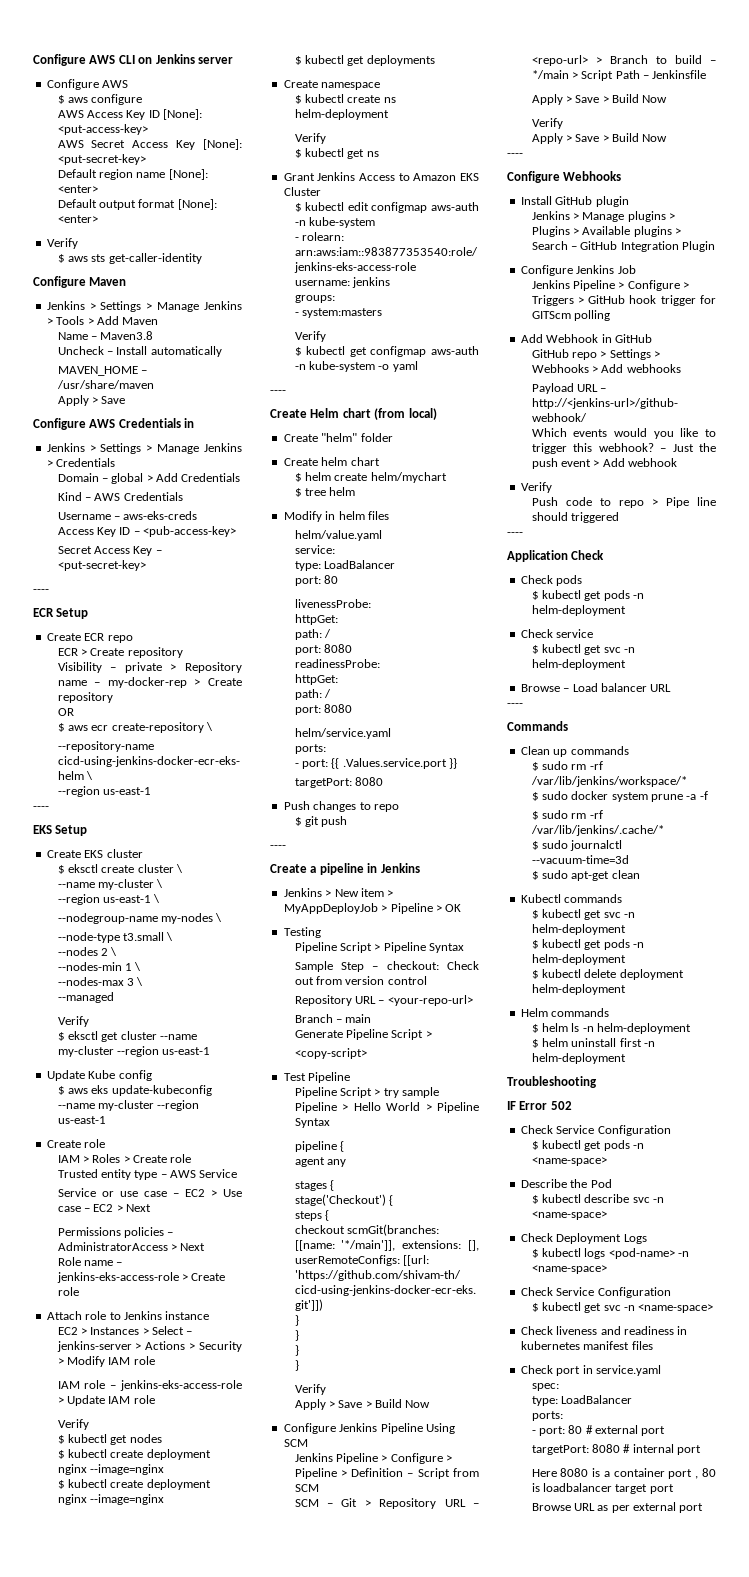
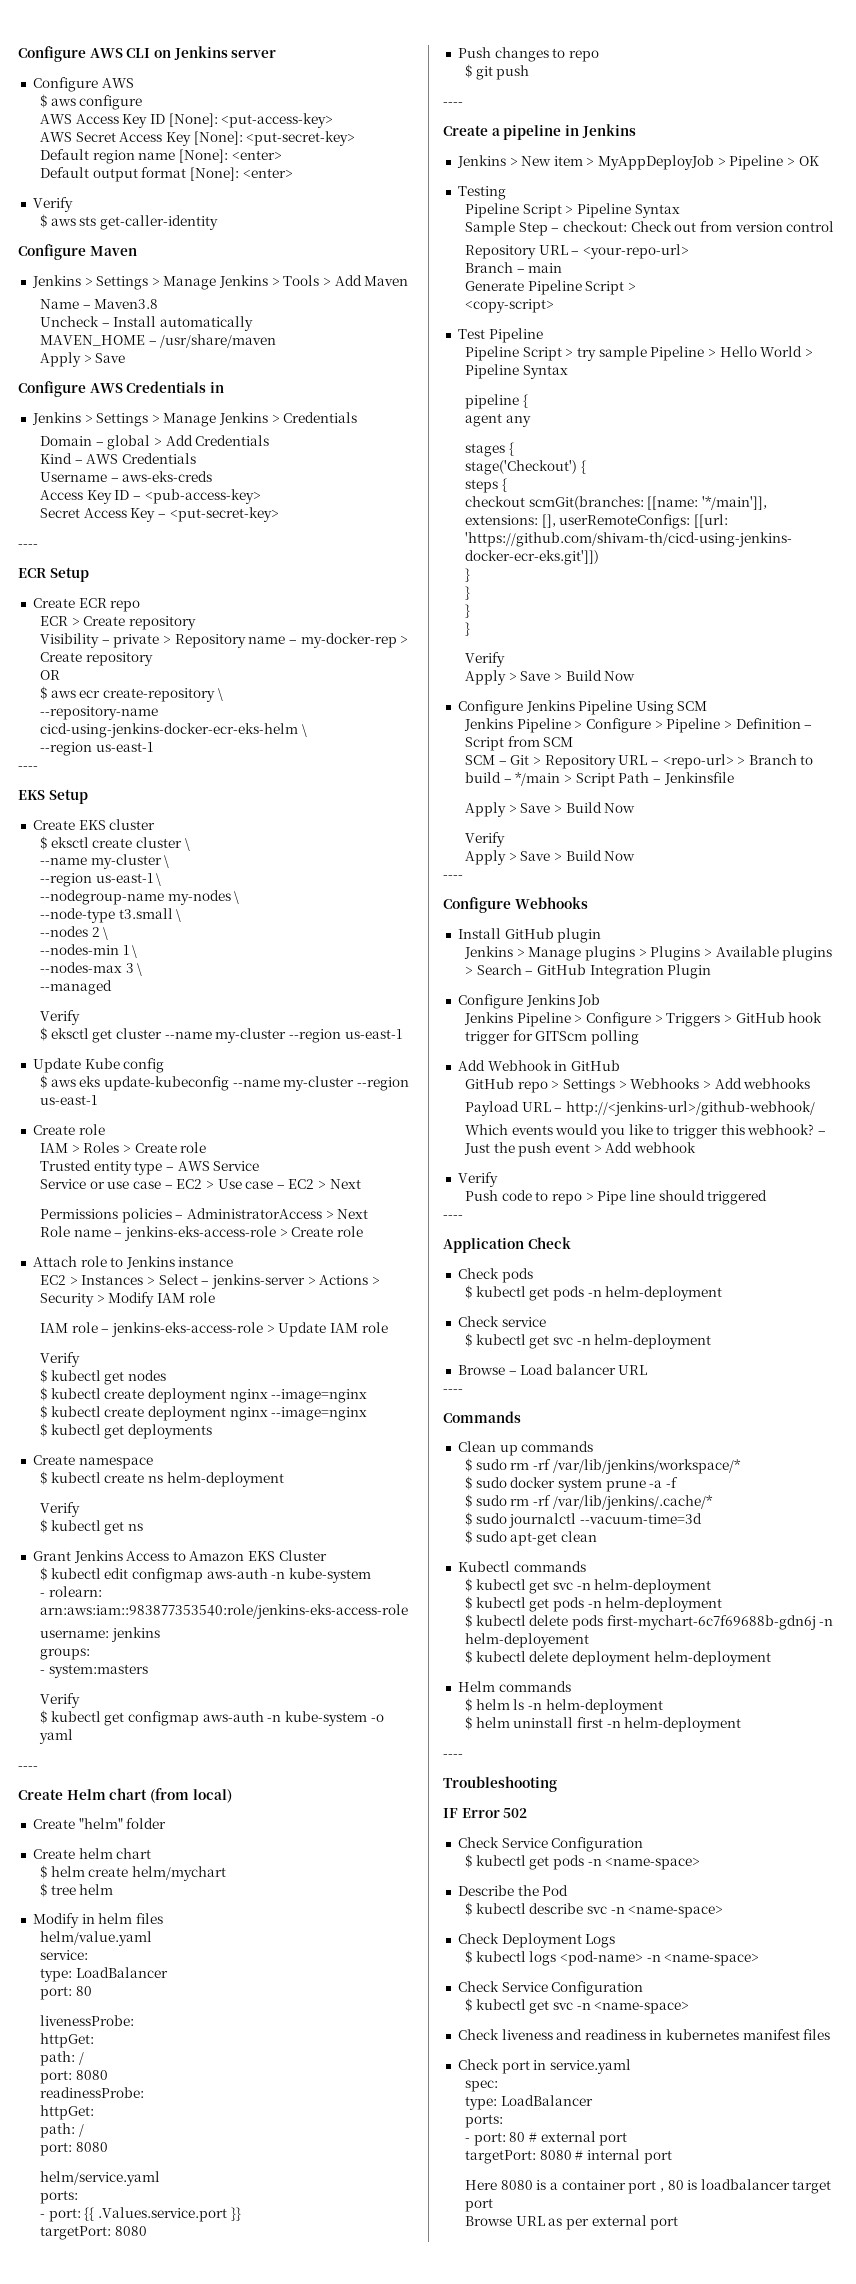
+ $ kubectl delete pods first-mychart-6c7f69688b-gdn6j -n helm-deployement
  $ helm uninstall first -n helm-deployment
+ ----

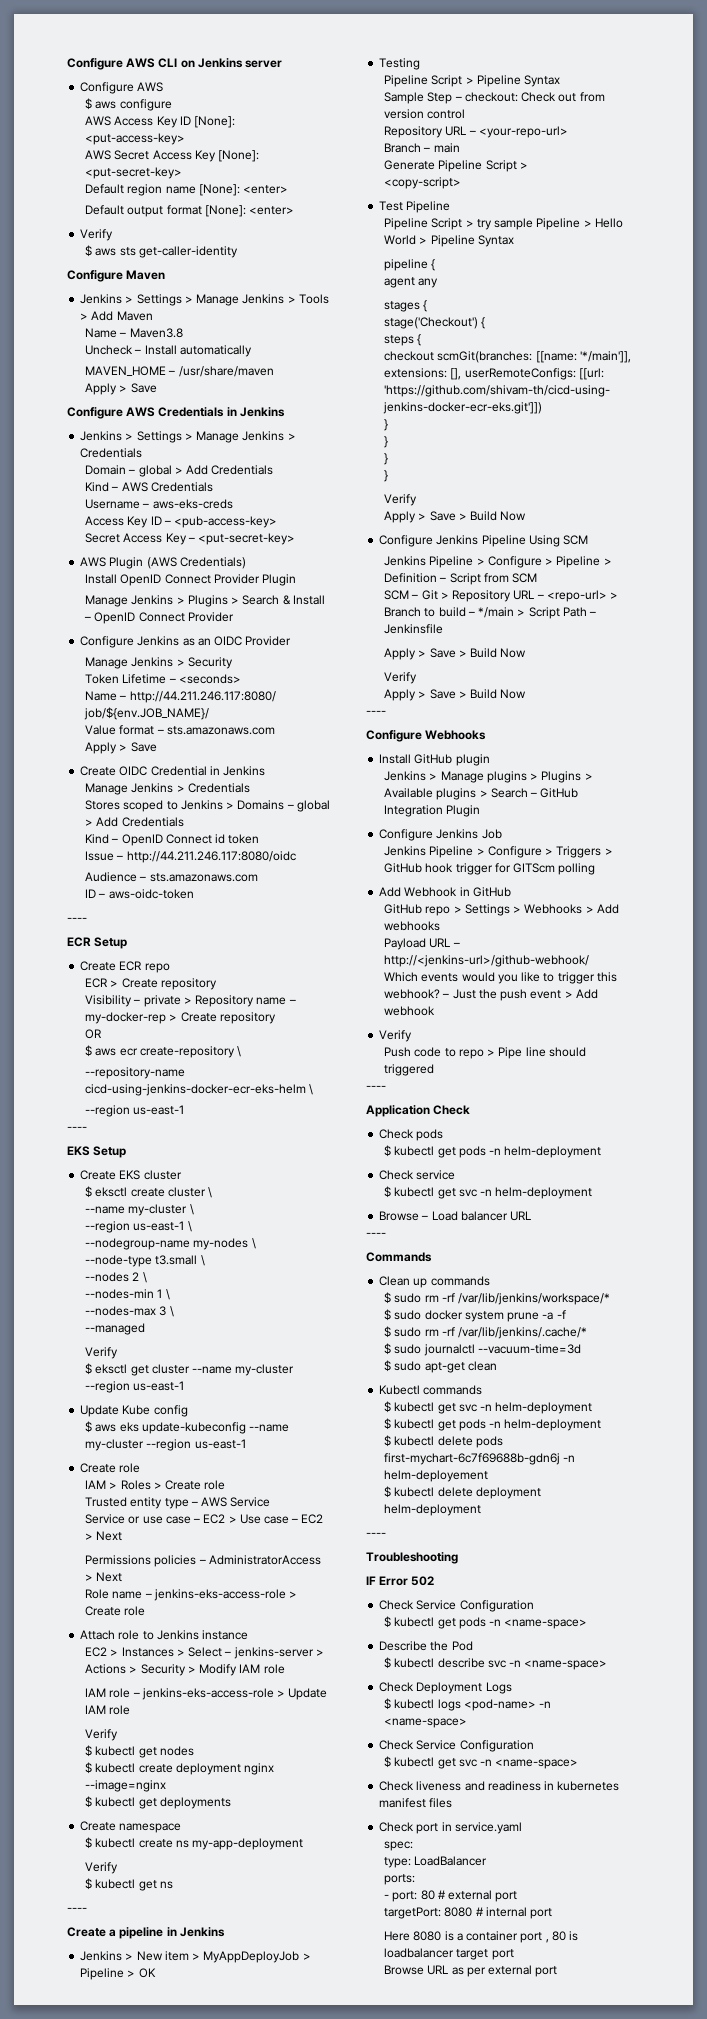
- Configure AWS Credentials in
+ Configure AWS Credentials in Jenkins
+ AWS Plugin (AWS Credentials)
+ Install OpenID Connect Provider Plugin
+ Manage Jenkins > Plugins > Search & Install – OpenID Connect Provider
+ Configure Jenkins as an OIDC Provider
+ Manage Jenkins > Security
+ Token Lifetime – <seconds>
+ Name – http://44.211.246.117:8080/ job/${env.JOB_NAME}/
+ Value format – sts.amazonaws.com
+ Apply > Save
+ Create OIDC Credential in Jenkins
+ Manage Jenkins > Credentials
+ Stores scoped to Jenkins > Domains – global > Add Credentials
+ Kind – OpenID Connect id token
+ Issue – http://44.211.246.117:8080/oidc
+ Audience – sts.amazonaws.com
+ ID – aws-oidc-token
  $ kubectl get nodes
- $ kubectl create deployment nginx --image=nginx
- $ kubectl create ns helm-deployment
+ $ kubectl create ns my-app-deployment
- Grant Jenkins Access to Amazon EKS Cluster
- $ kubectl edit configmap aws-auth -n kube-system
- - rolearn: arn:aws:iam::983877353540:role/jenkins-eks-access-role
- username: jenkins
- groups:
- - system:masters
- Verify
- $ kubectl get configmap aws-auth -n kube-system -o yaml
- ----
- Create Helm chart (from local)
- Create "helm" folder
- Create helm chart
- $ helm create helm/mychart
- $ tree helm
- Modify in helm files
- helm/value.yaml
- service:
- type: LoadBalancer
- port: 80
- livenessProbe:
- httpGet:
- path: /
- port: 8080
- readinessProbe:
- httpGet:
- path: /
- port: 8080
- helm/service.yaml
- ports:
- - port: {{ .Values.service.port }}
- targetPort: 8080
- Push changes to repo
- $ git push
- Helm commands
- $ helm ls -n helm-deployment
- $ helm uninstall first -n helm-deployment

